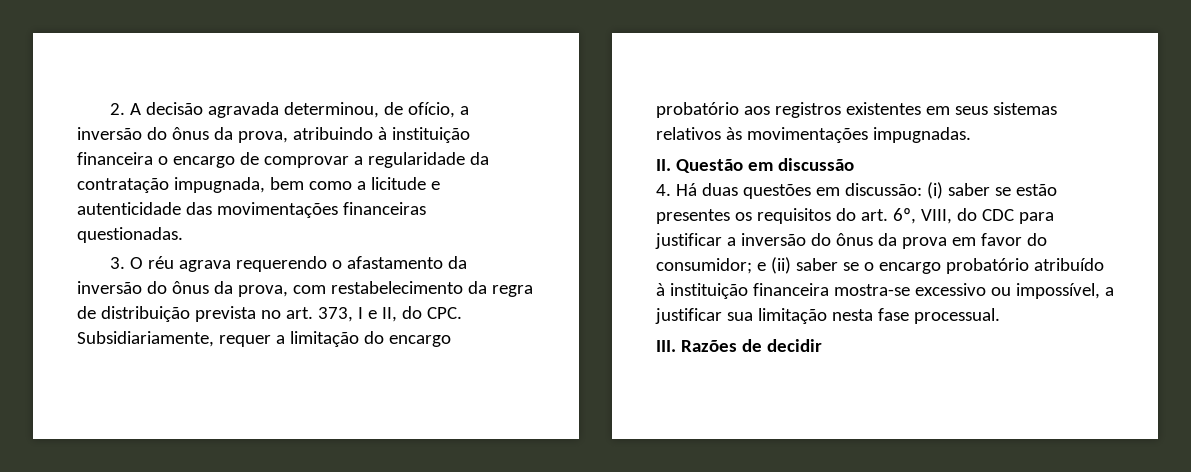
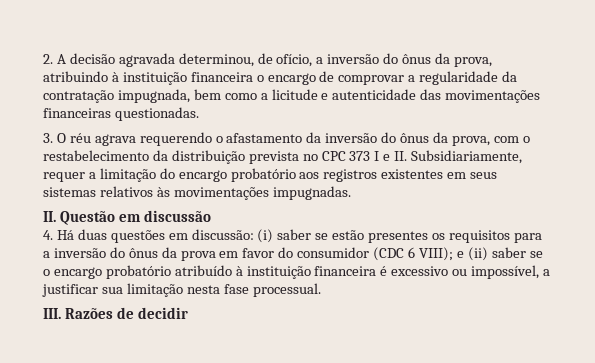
- 3. O réu agrava requerendo o afastamento da inversão do ônus da prova, com restabelecimento da regra de distribuição prevista no art. 373, I e II, do CPC. Subsidiariamente, requer a limitação do encargo probatório aos registros existentes em seus sistemas relativos às movimentações impugnadas.
+ 3. O réu agrava requerendo o afastamento da inversão do ônus da prova, com o restabelecimento da distribuição prevista no CPC 373 I e II. Subsidiariamente, requer a limitação do encargo probatório aos registros existentes em seus sistemas relativos às movimentações impugnadas.
- 4. Há duas questões em discussão: (i) saber se estão presentes os requisitos do art. 6º, VIII, do CDC para justificar a inversão do ônus da prova em favor do consumidor; e (ii) saber se o encargo probatório atribuído à instituição financeira mostra-se excessivo ou impossível, a justificar sua limitação nesta fase processual.
+ 4. Há duas questões em discussão: (i) saber se estão presentes os requisitos para a inversão do ônus da prova em favor do consumidor (CDC 6 VIII); e (ii) saber se o encargo probatório atribuído à instituição financeira é excessivo ou impossível, a justificar sua limitação nesta fase processual.

